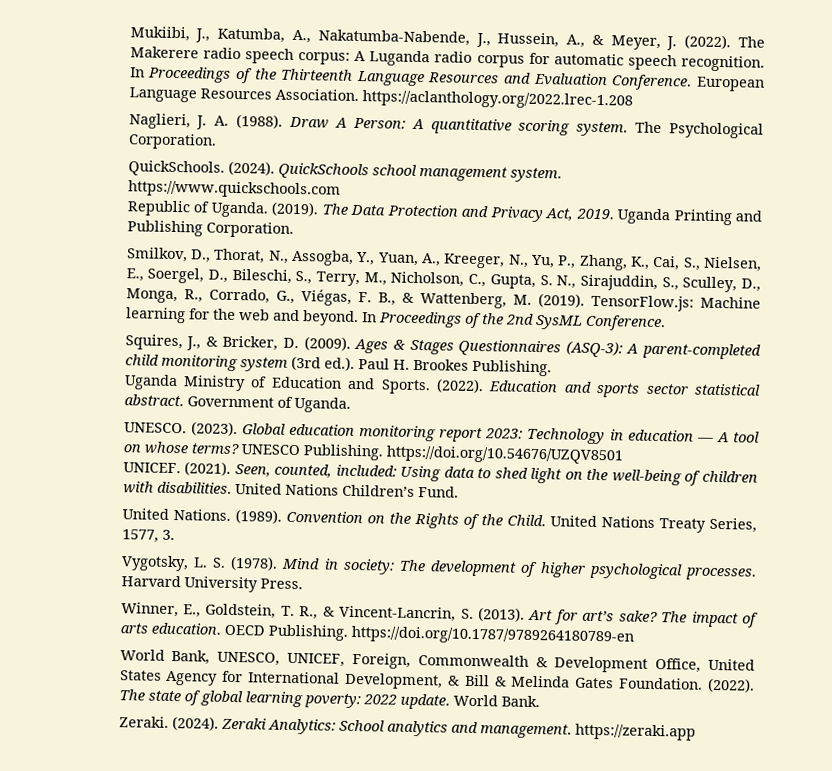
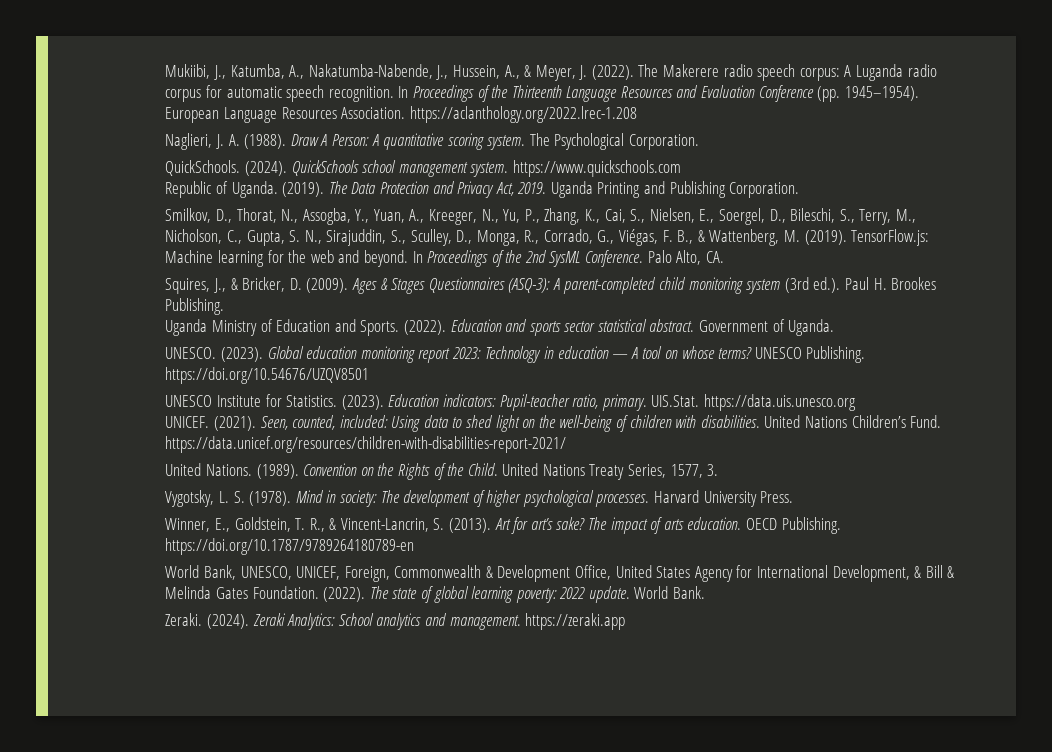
- In Proceedings of the Thirteenth Language Resources and Evaluation Conference.
+ In Proceedings of the Thirteenth Language Resources and Evaluation Conference (pp. 1945–1954).
+ Palo Alto, CA.
+ UNESCO Institute for Statistics. (2023). Education indicators: Pupil-teacher ratio, primary. UIS.Stat. https://data.uis.unesco.org
- United Nations Children’s Fund.
+ United Nations Children’s Fund. https://data.unicef.org/resources/children-with-disabilities-report-2021/

